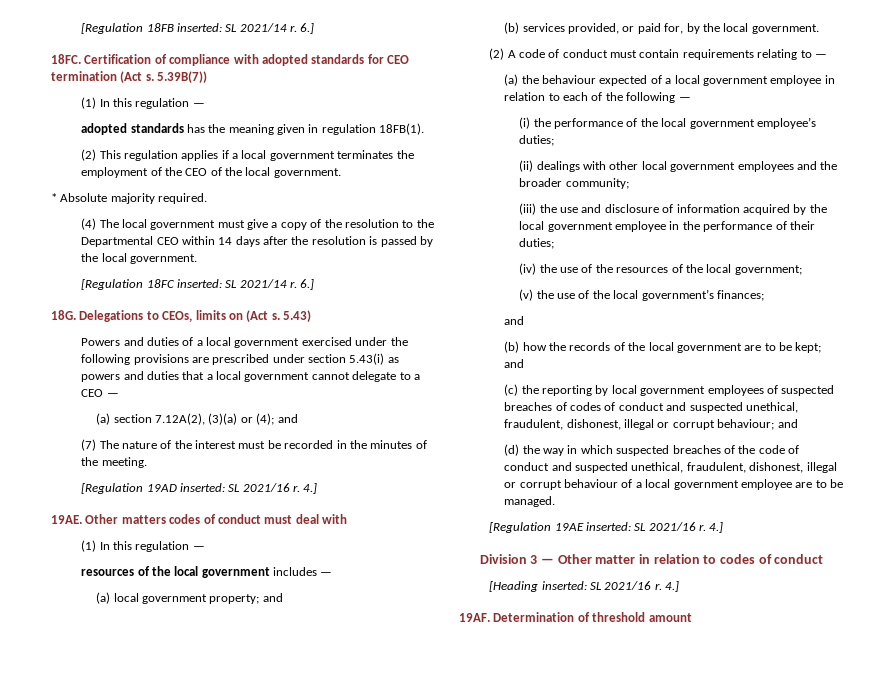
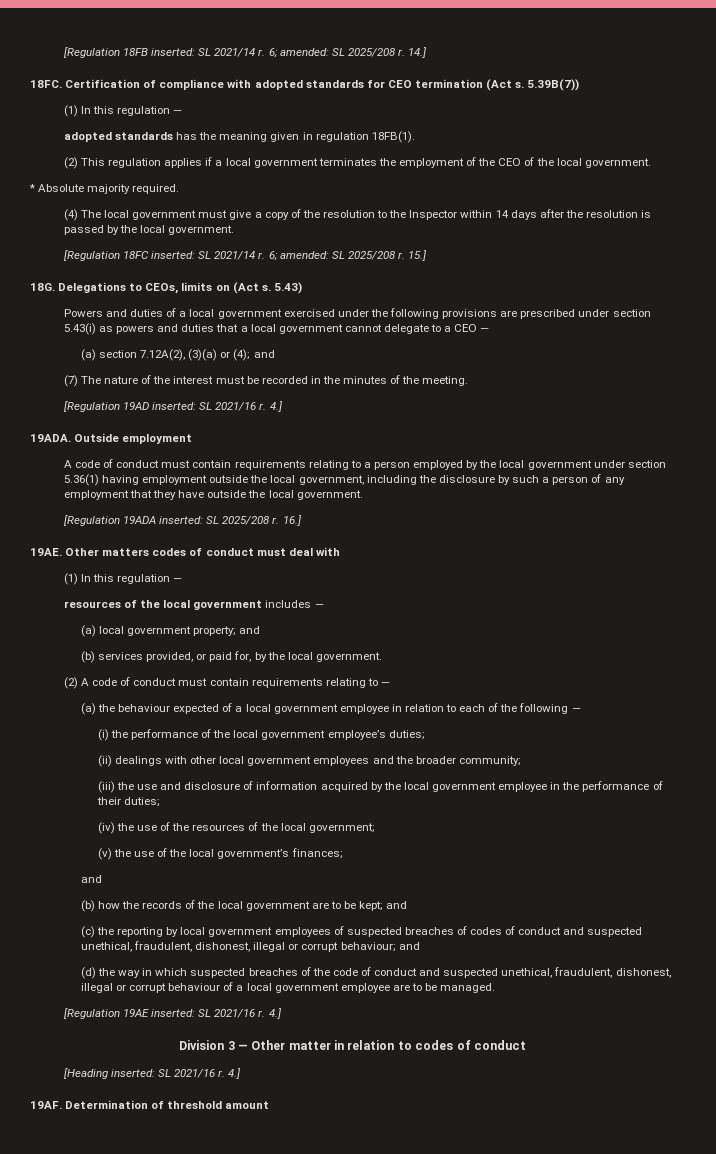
- [Regulation 18FB inserted: SL 2021/14 r. 6.]
+ [Regulation 18FB inserted: SL 2021/14 r. 6; amended: SL 2025/208 r. 14.]
- (4) The local government must give a copy of the resolution to the Departmental CEO within 14 days after the resolution is passed by the local government.
+ (4) The local government must give a copy of the resolution to the Inspector within 14 days after the resolution is passed by the local government.
- [Regulation 18FC inserted: SL 2021/14 r. 6.]
+ [Regulation 18FC inserted: SL 2021/14 r. 6; amended: SL 2025/208 r. 15.]
+ 19ADA. Outside employment
+ A code of conduct must contain requirements relating to a person employed by the local government under section 5.36(1) having employment outside the local government, including the disclosure by such a person of any employment that they have outside the local government.
+ [Regulation 19ADA inserted: SL 2025/208 r. 16.]

